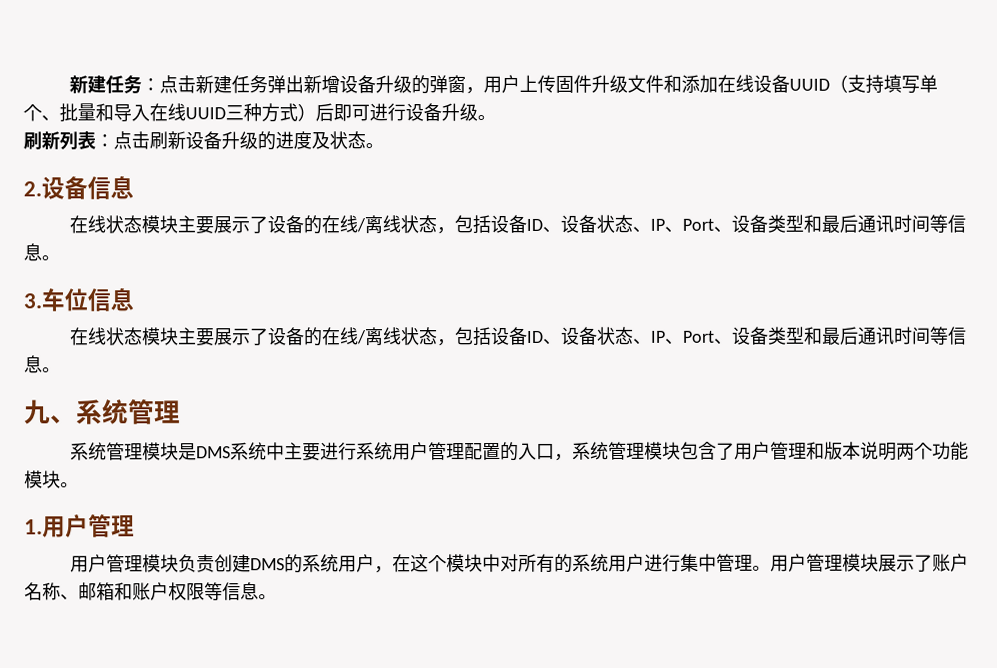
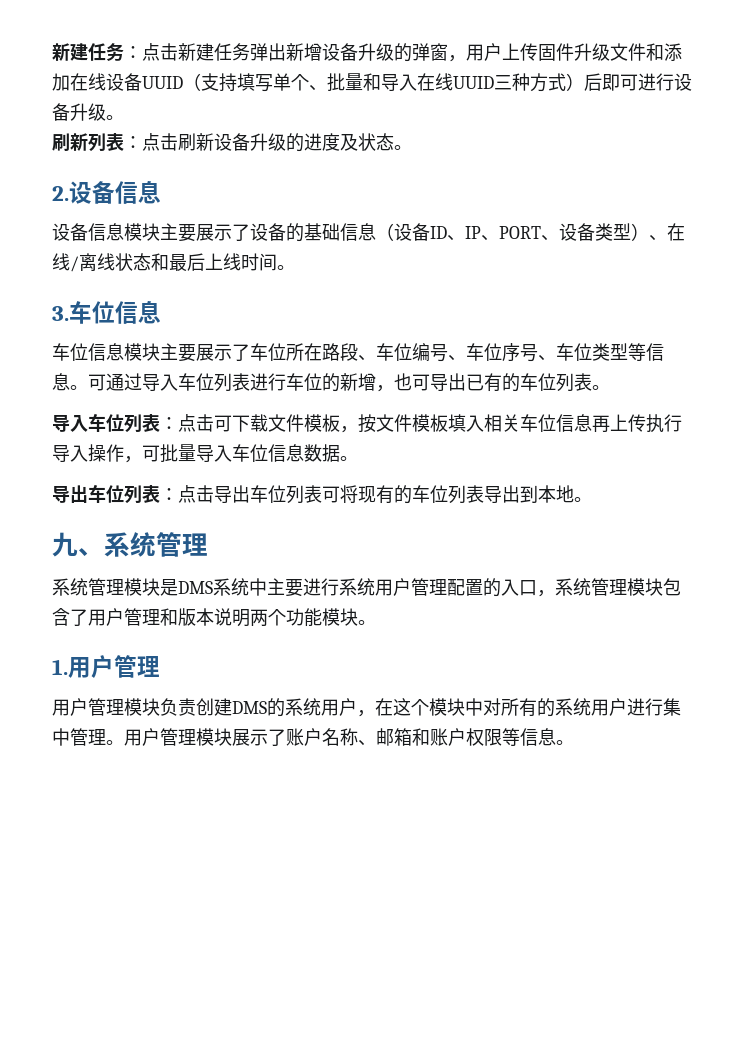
  2.设备信息
- 在线状态模块主要展示了设备的在线/离线状态，包括设备ID、设备状态、IP、Port、设备类型和最后通讯时间等信息。
+ 设备信息模块主要展示了设备的基础信息（设备ID、IP、PORT、设备类型）、在线/离线状态和最后上线时间。
  3.车位信息
- 在线状态模块主要展示了设备的在线/离线状态，包括设备ID、设备状态、IP、Port、设备类型和最后通讯时间等信息。
+ 车位信息模块主要展示了车位所在路段、车位编号、车位序号、车位类型等信息。可通过导入车位列表进行车位的新增，也可导出已有的车位列表。
+ 导入车位列表：点击可下载文件模板，按文件模板填入相关车位信息再上传执行导入操作，可批量导入车位信息数据。
+ 导出车位列表：点击导出车位列表可将现有的车位列表导出到本地。

